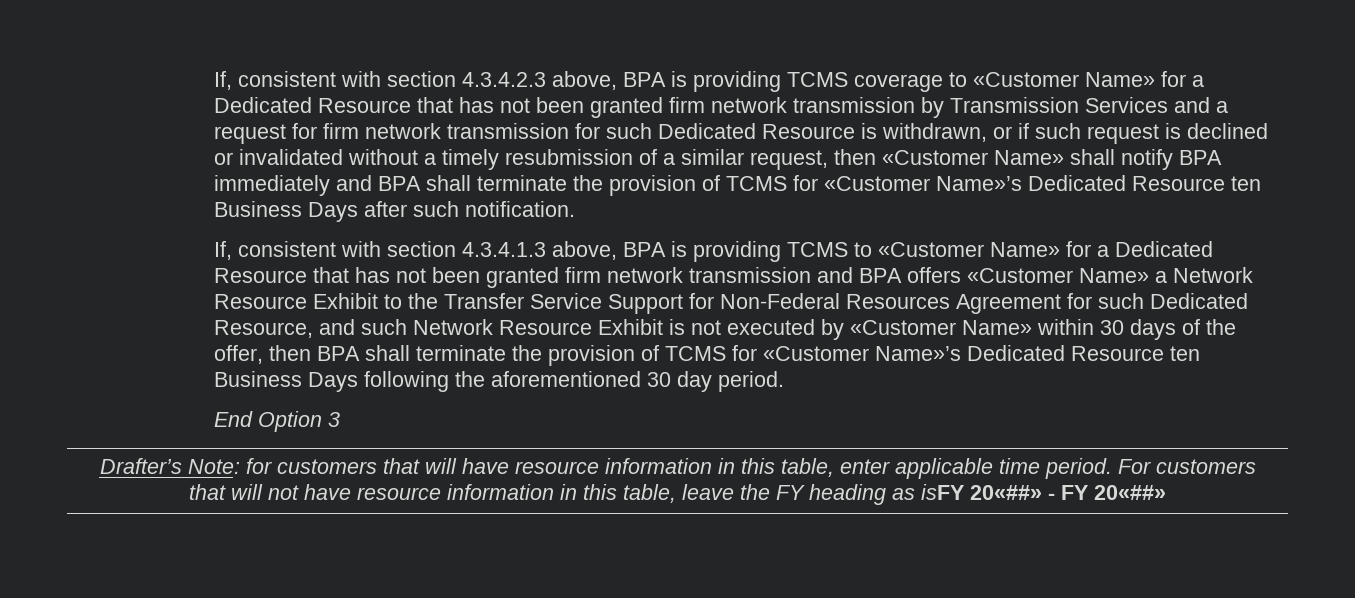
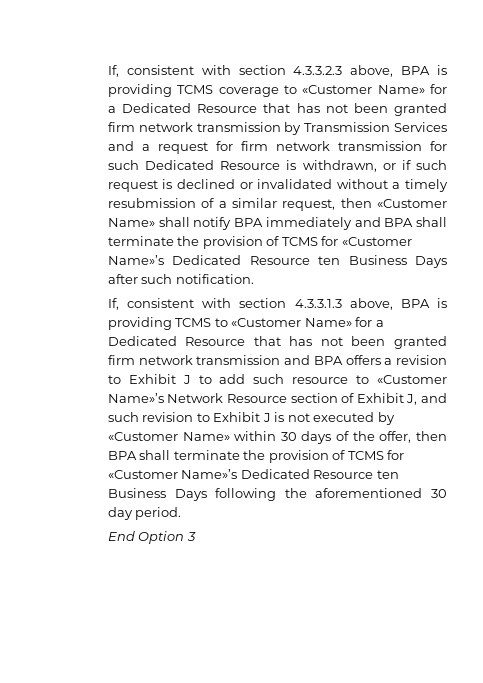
- If, consistent with section 4.3.4.2.3 above, BPA is providing TCMS coverage to «Customer Name» for a Dedicated Resource that has not been granted firm network transmission by Transmission Services and a request for firm network transmission for such Dedicated Resource is withdrawn, or if such request is declined or invalidated without a timely resubmission of a similar request, then «Customer Name» shall notify BPA immediately and BPA shall terminate the provision of TCMS for «Customer Name»’s Dedicated Resource ten Business Days after such notification.
+ If, consistent with section 4.3.3.2.3 above, BPA is providing TCMS coverage to «Customer Name» for a Dedicated Resource that has not been granted firm network transmission by Transmission Services and a request for firm network transmission for such Dedicated Resource is withdrawn, or if such request is declined or invalidated without a timely resubmission of a similar request, then «Customer Name» shall notify BPA immediately and BPA shall terminate the provision of TCMS for «Customer Name»’s Dedicated Resource ten Business Days after such notification.
- If, consistent with section 4.3.4.1.3 above, BPA is providing TCMS to «Customer Name» for a Dedicated Resource that has not been granted firm network transmission and BPA offers «Customer Name» a Network Resource Exhibit to the Transfer Service Support for Non-Federal Resources Agreement for such Dedicated Resource, and such Network Resource Exhibit is not executed by «Customer Name» within 30 days of the offer, then BPA shall terminate the provision of TCMS for «Customer Name»’s Dedicated Resource ten Business Days following the aforementioned 30 day period.
+ If, consistent with section 4.3.3.1.3 above, BPA is providing TCMS to «Customer Name» for a Dedicated Resource that has not been granted firm network transmission and BPA offers a revision to Exhibit J to add such resource to «Customer Name»’s Network Resource section of Exhibit J, and such revision to Exhibit J is not executed by «Customer Name» within 30 days of the offer, then BPA shall terminate the provision of TCMS for «Customer Name»’s Dedicated Resource ten Business Days following the aforementioned 30 day period.
- Drafter’s Note: for customers that will have resource information in this table, enter applicable time period. For customers that will not have resource information in this table, leave the FY heading as isFY 20«##» - FY 20«##»

